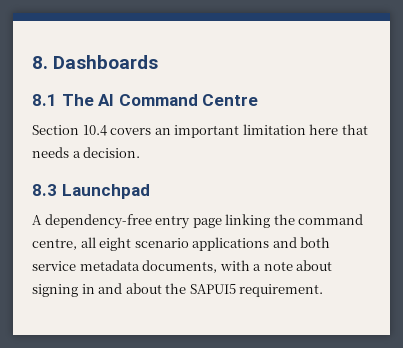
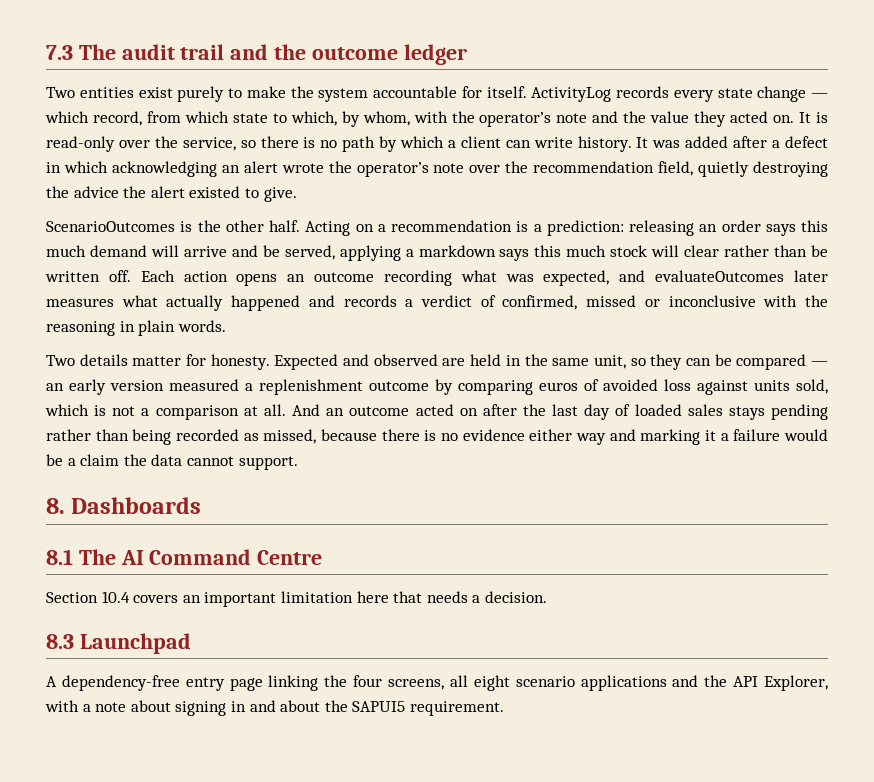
+ 7.3 The audit trail and the outcome ledger
+ Two entities exist purely to make the system accountable for itself. ActivityLog records every state change — which record, from which state to which, by whom, with the operator’s note and the value they acted on. It is read-only over the service, so there is no path by which a client can write history. It was added after a defect in which acknowledging an alert wrote the operator’s note over the recommendation field, quietly destroying the advice the alert existed to give.
+ ScenarioOutcomes is the other half. Acting on a recommendation is a prediction: releasing an order says this much demand will arrive and be served, applying a markdown says this much stock will clear rather than be written off. Each action opens an outcome recording what was expected, and evaluateOutcomes later measures what actually happened and records a verdict of confirmed, missed or inconclusive with the reasoning in plain words.
+ Two details matter for honesty. Expected and observed are held in the same unit, so they can be compared — an early version measured a replenishment outcome by comparing euros of avoided loss against units sold, which is not a comparison at all. And an outcome acted on after the last day of loaded sales stays pending rather than being recorded as missed, because there is no evidence either way and marking it a failure would be a claim the data cannot support.
- A dependency-free entry page linking the command centre, all eight scenario applications and both service metadata documents, with a note about signing in and about the SAPUI5 requirement.
+ A dependency-free entry page linking the four screens, all eight scenario applications and the API Explorer, with a note about signing in and about the SAPUI5 requirement.

